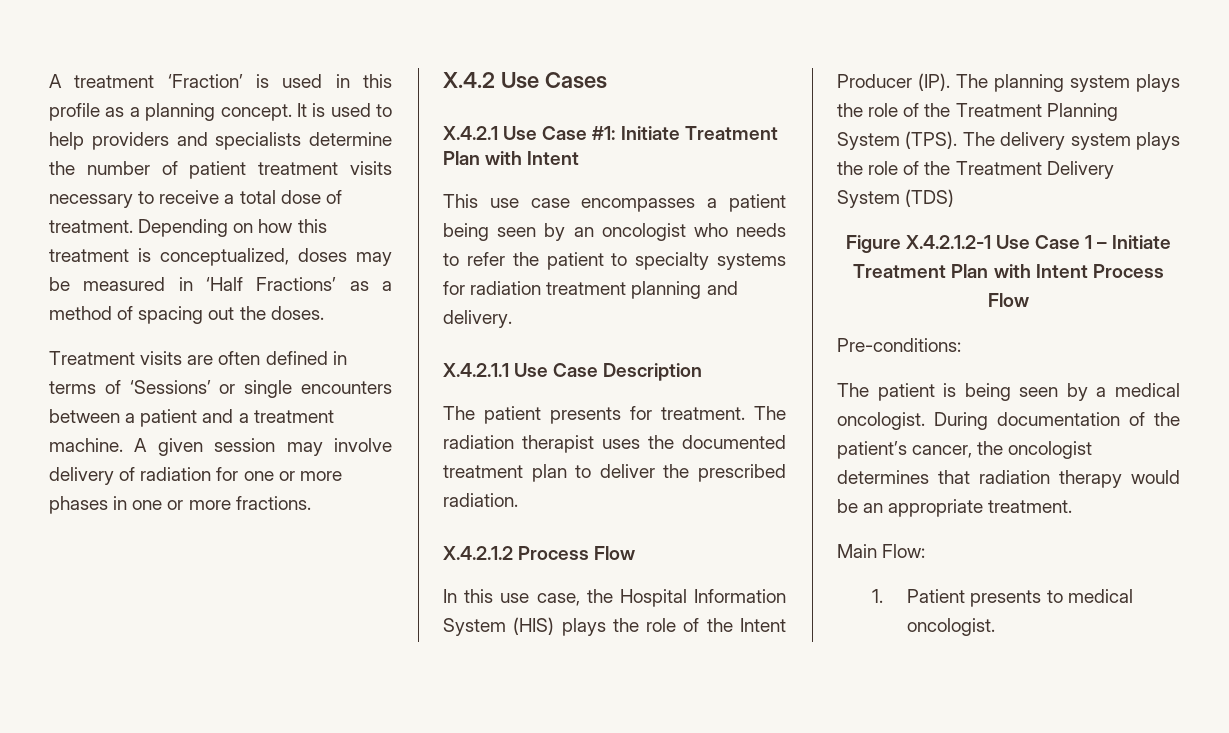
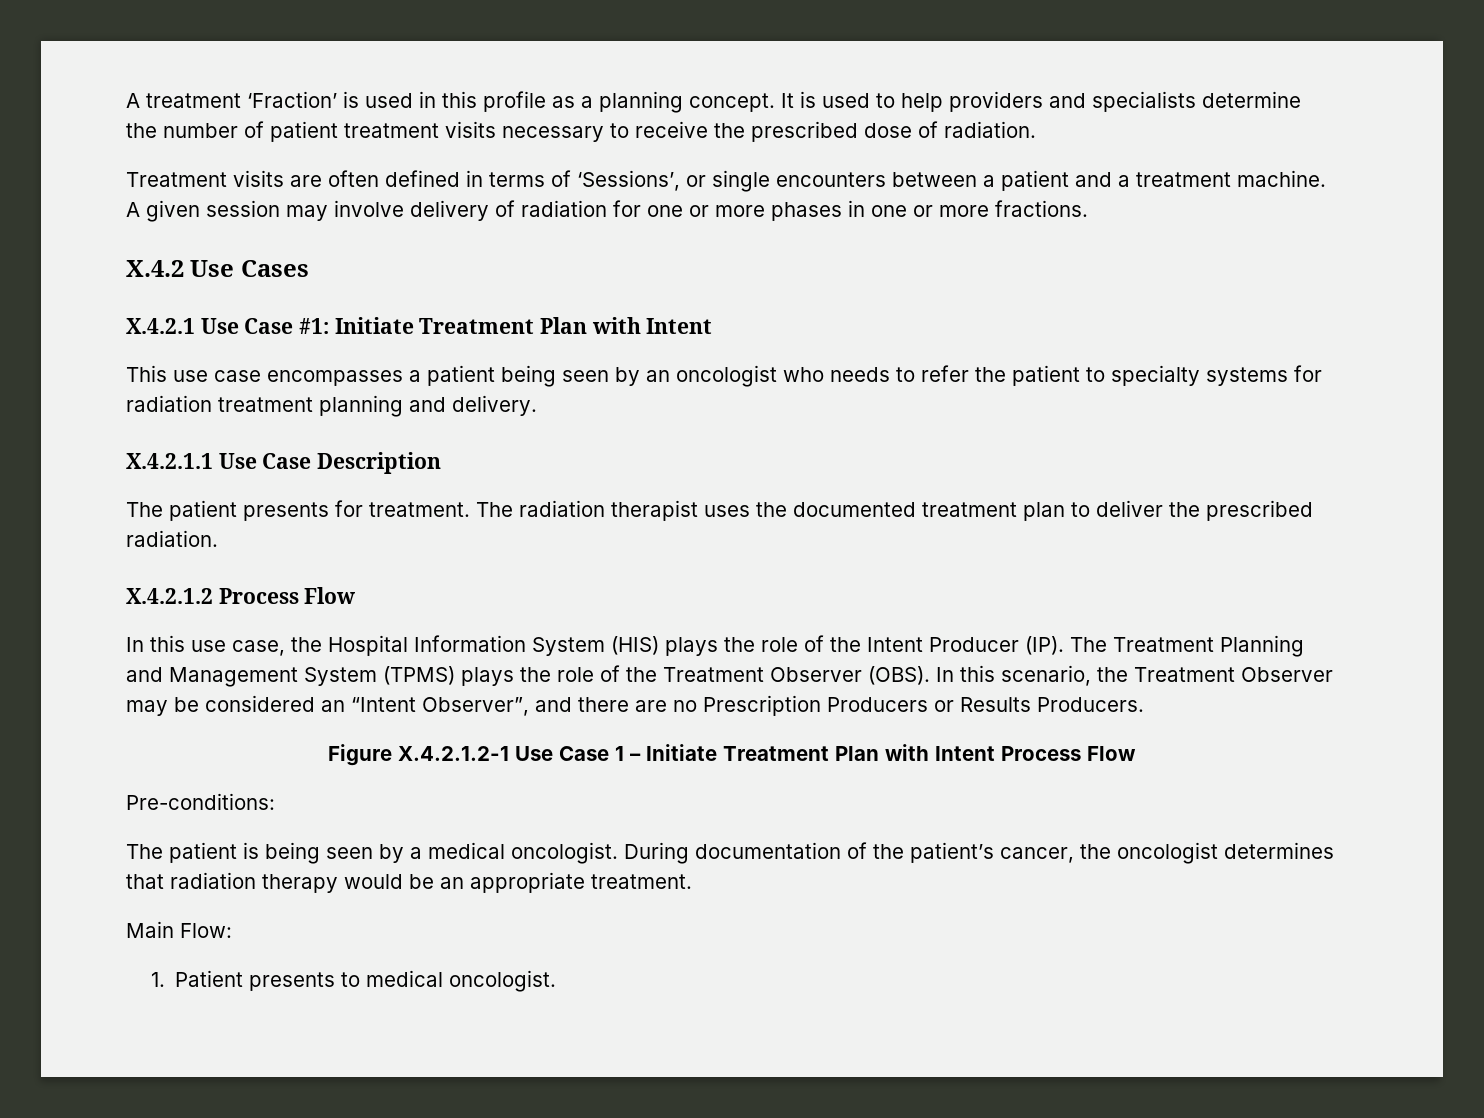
- It is used to help providers and specialists determine the number of patient treatment visits necessary to receive a total dose of treatment. Depending on how this treatment is conceptualized, doses may be measured in ‘Half Fractions’ as a method of spacing out the doses.
+ It is used to help providers and specialists determine the number of patient treatment visits necessary to receive the prescribed dose of radiation.
- Treatment visits are often defined in terms of ‘Sessions’ or single encounters between a patient and a treatment machine.
+ Treatment visits are often defined in terms of ‘Sessions’, or single encounters between a patient and a treatment machine.
- In this use case, the Hospital Information System (HIS) plays the role of the Intent Producer (IP). The planning system plays the role of the Treatment Planning System (TPS). The delivery system plays the role of the Treatment Delivery System (TDS)
+ In this use case, the Hospital Information System (HIS) plays the role of the Intent Producer (IP). The Treatment Planning and Management System (TPMS) plays the role of the Treatment Observer (OBS). In this scenario, the Treatment Observer may be considered an “Intent Observer”, and there are no Prescription Producers or Results Producers.

